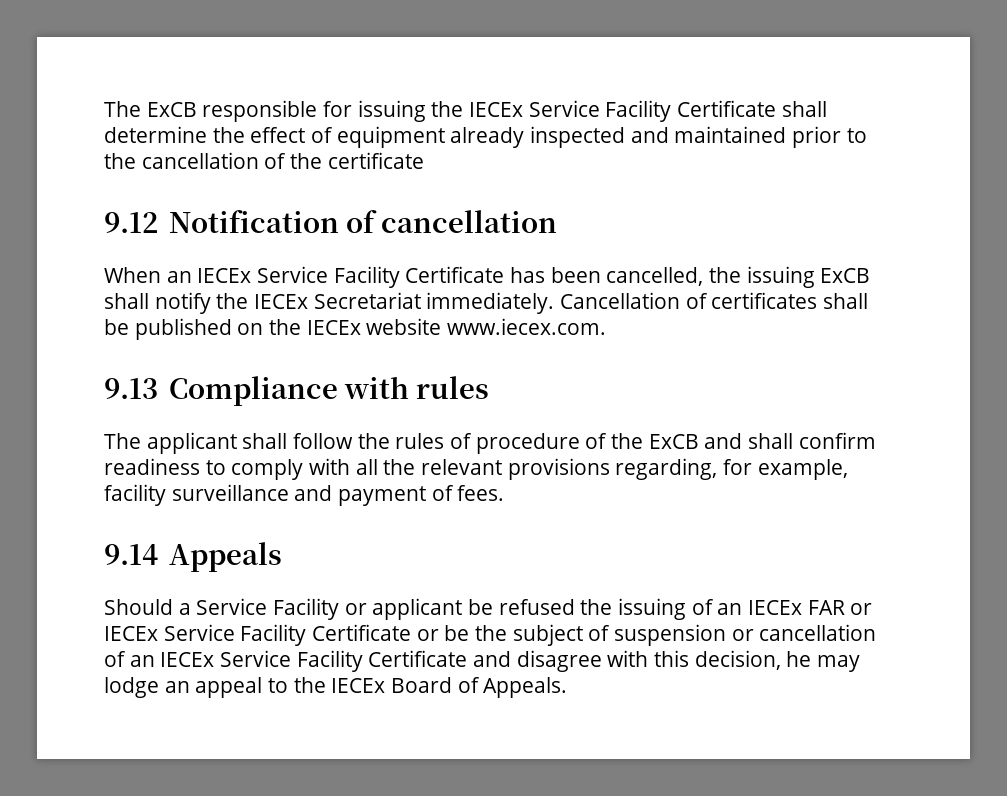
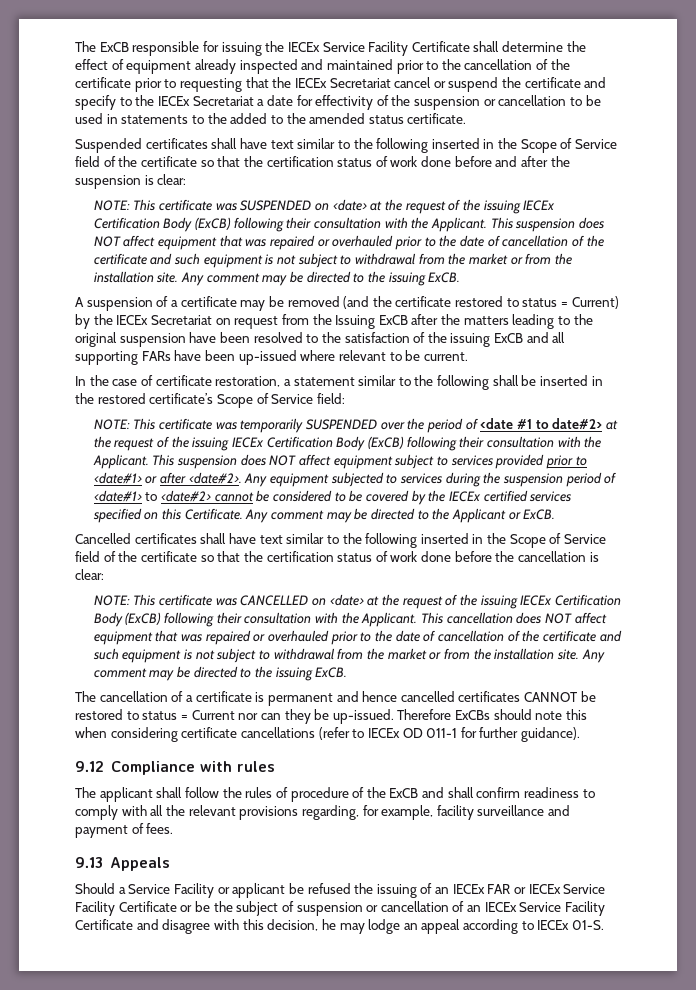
- The ExCB responsible for issuing the IECEx Service Facility Certificate shall determine the effect of equipment already inspected and maintained prior to the cancellation of the certificate
- 9.12 Notification of cancellation
- When an IECEx Service Facility Certificate has been cancelled, the issuing ExCB shall notify the IECEx Secretariat immediately. Cancellation of certificates shall be published on the IECEx website www.iecex.com.
- 9.13 Compliance with rules
+ The ExCB responsible for issuing the IECEx Service Facility Certificate shall determine the effect of equipment already inspected and maintained prior to the cancellation of the certificate prior to requesting that the IECEx Secretariat cancel or suspend the certificate and specify to the IECEx Secretariat a date for effectivity of the suspension or cancellation to be used in statements to the added to the amended status certificate.
+ Suspended certificates shall have text similar to the following inserted in the Scope of Service field of the certificate so that the certification status of work done before and after the suspension is clear:
+ NOTE: This certificate was SUSPENDED on <date> at the request of the issuing IECEx Certification Body (ExCB) following their consultation with the Applicant. This suspension does NOT affect equipment that was repaired or overhauled prior to the date of cancellation of the certificate and such equipment is not subject to withdrawal from the market or from the installation site. Any comment may be directed to the issuing ExCB.
+ A suspension of a certificate may be removed (and the certificate restored to status = Current) by the IECEx Secretariat on request from the Issuing ExCB after the matters leading to the original suspension have been resolved to the satisfaction of the issuing ExCB and all supporting FARs have been up-issued where relevant to be current.
+ In the case of certificate restoration, a statement similar to the following shall be inserted in the restored certificate’s Scope of Service field:
+ NOTE: This certificate was temporarily SUSPENDED over the period of <date #1 to date#2> at the request of the issuing IECEx Certification Body (ExCB) following their consultation with the Applicant. This suspension does NOT affect equipment subject to services provided prior to <date#1> or after <date#2>. Any equipment subjected to services during the suspension period of <date#1> to <date#2> cannot be considered to be covered by the IECEx certified services specified on this Certificate. Any comment may be directed to the Applicant or ExCB.
+ Cancelled certificates shall have text similar to the following inserted in the Scope of Service field of the certificate so that the certification status of work done before the cancellation is clear:
+ NOTE: This certificate was CANCELLED on <date> at the request of the issuing IECEx Certification Body (ExCB) following their consultation with the Applicant. This cancellation does NOT affect equipment that was repaired or overhauled prior to the date of cancellation of the certificate and such equipment is not subject to withdrawal from the market or from the installation site. Any comment may be directed to the issuing ExCB.
+ The cancellation of a certificate is permanent and hence cancelled certificates CANNOT be restored to status = Current nor can they be up-issued. Therefore ExCBs should note this when considering certificate cancellations (refer to IECEx OD 011-1 for further guidance).
+ 9.12 Compliance with rules
- 9.14 Appeals
+ 9.13 Appeals
- Should a Service Facility or applicant be refused the issuing of an IECEx FAR or IECEx Service Facility Certificate or be the subject of suspension or cancellation of an IECEx Service Facility Certificate and disagree with this decision, he may lodge an appeal to the IECEx Board of Appeals.
+ Should a Service Facility or applicant be refused the issuing of an IECEx FAR or IECEx Service Facility Certificate or be the subject of suspension or cancellation of an IECEx Service Facility Certificate and disagree with this decision, he may lodge an appeal according to IECEx 01-S.

